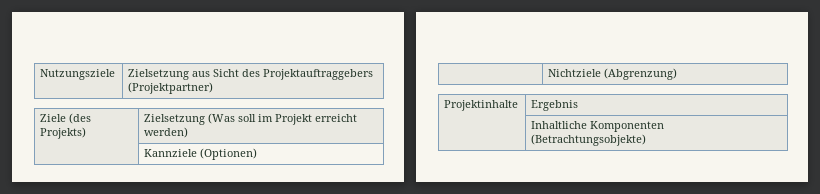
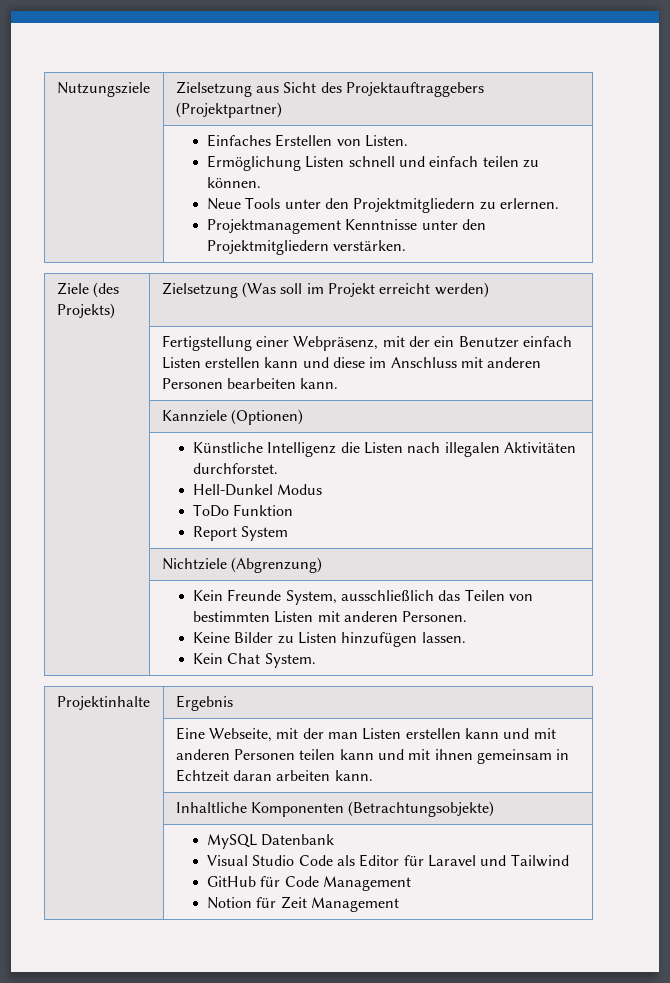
+ | Einfaches Erstellen von Listen.
+ Ermöglichung Listen schnell und einfach teilen zu können.
+ Neue Tools unter den Projektmitgliedern zu erlernen.
+ Projektmanagement Kenntnisse unter den Projektmitgliedern verstärken.
+ | Fertigstellung einer Webpräsenz, mit der ein Benutzer einfach Listen erstellen kann und diese im Anschluss mit anderen Personen bearbeiten kann.
  | Kannziele (Optionen)
+ | Künstliche Intelligenz die Listen nach illegalen Aktivitäten durchforstet.
+ Hell-Dunkel Modus
+ ToDo Funktion
+ Report System
  | Nichtziele (Abgrenzung)
+ | Kein Freunde System, ausschließlich das Teilen von bestimmten Listen mit anderen Personen.
+ Keine Bilder zu Listen hinzufügen lassen.
+ Kein Chat System.
  Projektinhalte | Ergebnis
+ | Eine Webseite, mit der man Listen erstellen kann und mit anderen Personen teilen kann und mit ihnen gemeinsam in Echtzeit daran arbeiten kann.
  | Inhaltliche Komponenten (Betrachtungsobjekte)
+ | MySQL Datenbank
+ Visual Studio Code als Editor für Laravel und Tailwind
+ GitHub für Code Management
+ Notion für Zeit Management

